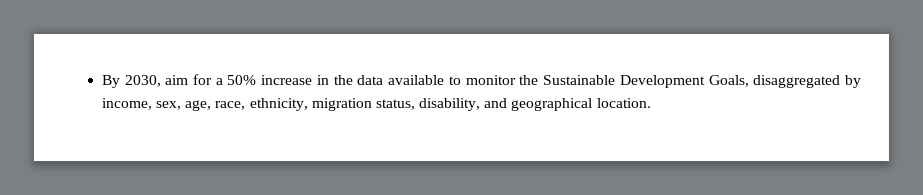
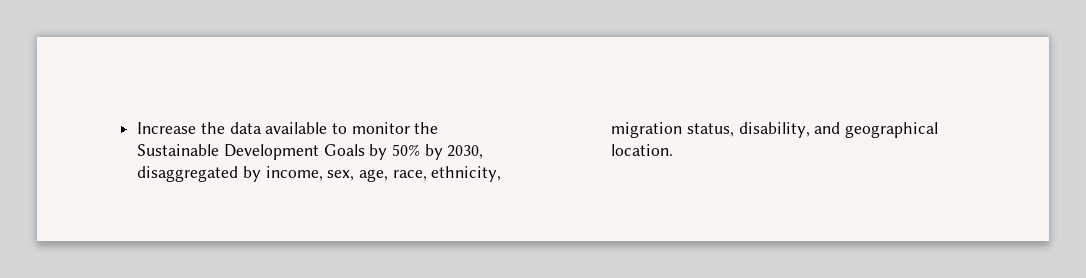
- By 2030, aim for a 50% increase in the data available to monitor the Sustainable Development Goals, disaggregated by income, sex, age, race, ethnicity, migration status, disability, and geographical location.
+ Increase the data available to monitor the Sustainable Development Goals by 50% by 2030, disaggregated by income, sex, age, race, ethnicity, migration status, disability, and geographical location.

